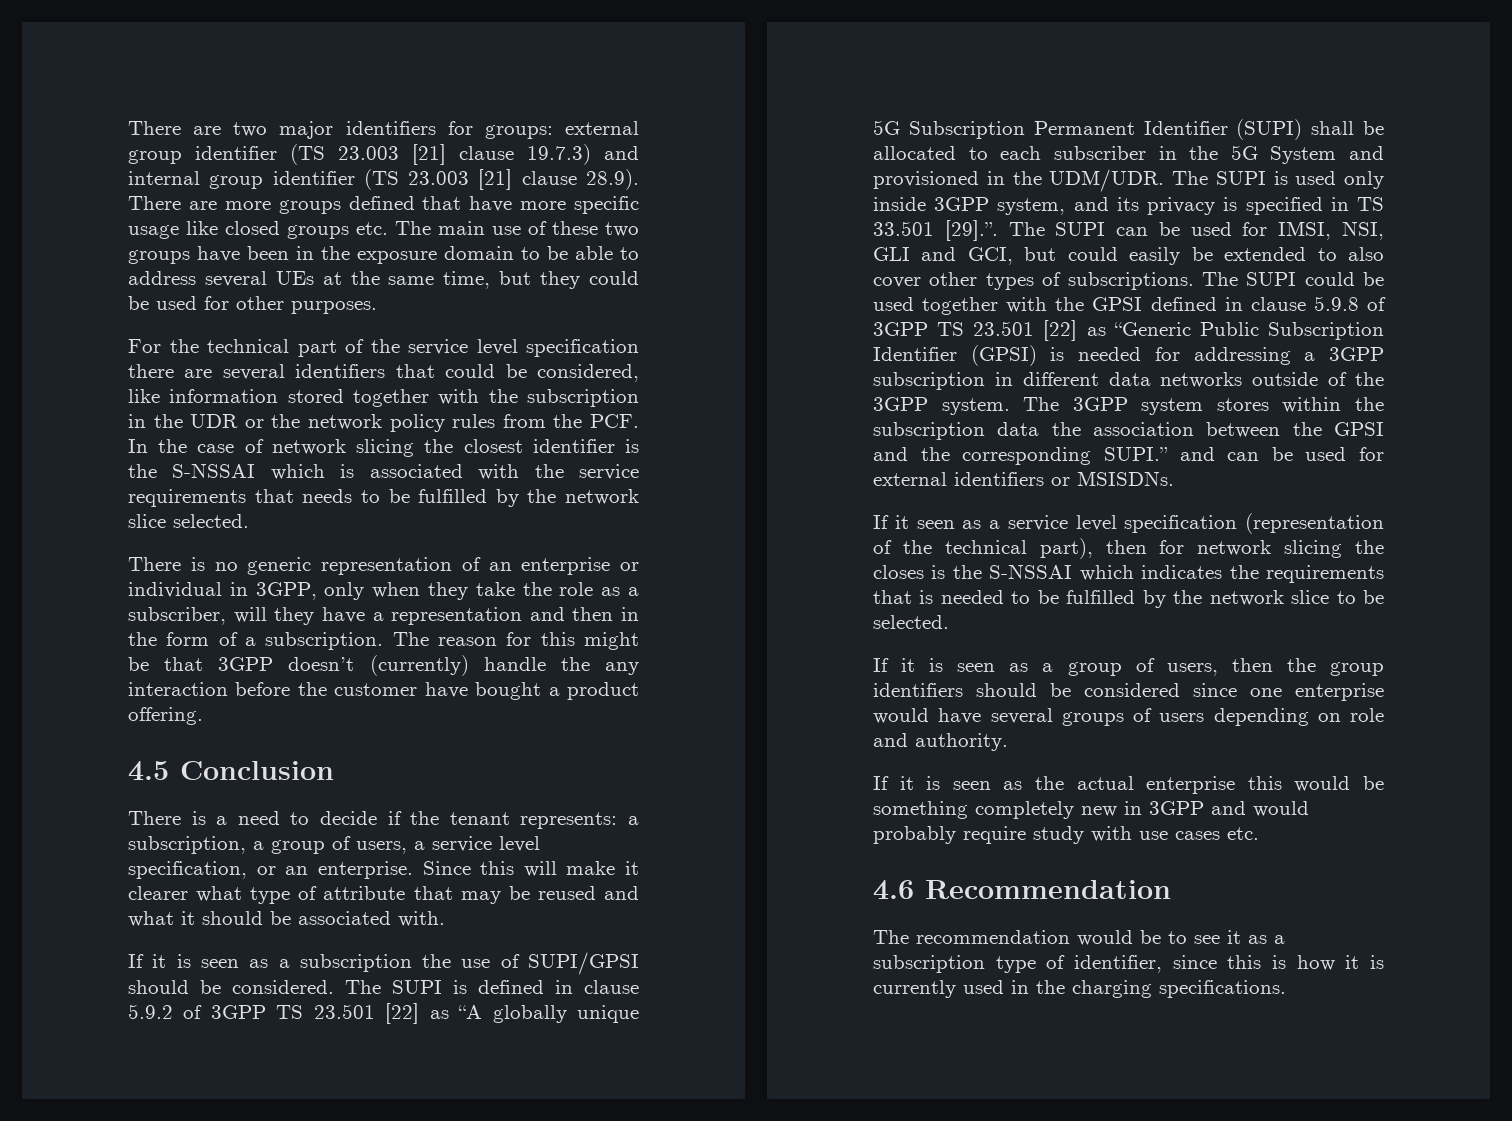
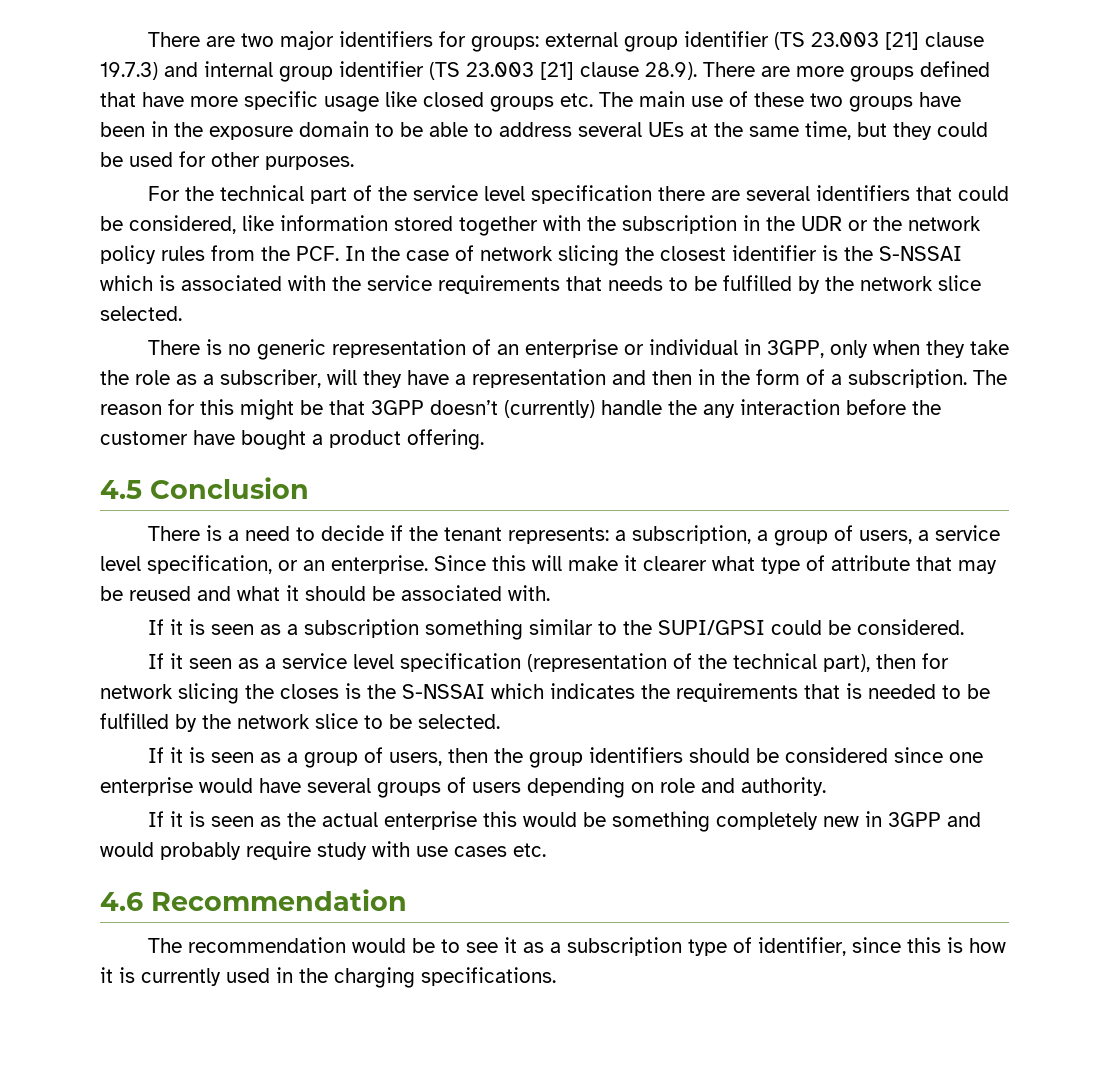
- If it is seen as a subscription the use of SUPI/GPSI should be considered. The SUPI is defined in clause 5.9.2 of 3GPP TS 23.501 [22] as “A globally unique 5G Subscription Permanent Identifier (SUPI) shall be allocated to each subscriber in the 5G System and provisioned in the UDM/UDR. The SUPI is used only inside 3GPP system, and its privacy is specified in TS 33.501 [29].”. The SUPI can be used for IMSI, NSI, GLI and GCI, but could easily be extended to also cover other types of subscriptions. The SUPI could be used together with the GPSI defined in clause 5.9.8 of 3GPP TS 23.501 [22] as “Generic Public Subscription Identifier (GPSI) is needed for addressing a 3GPP subscription in different data networks outside of the 3GPP system. The 3GPP system stores within the subscription data the association between the GPSI and the corresponding SUPI.” and can be used for external identifiers or MSISDNs.
+ If it is seen as a subscription something similar to the SUPI/GPSI could be considered.

